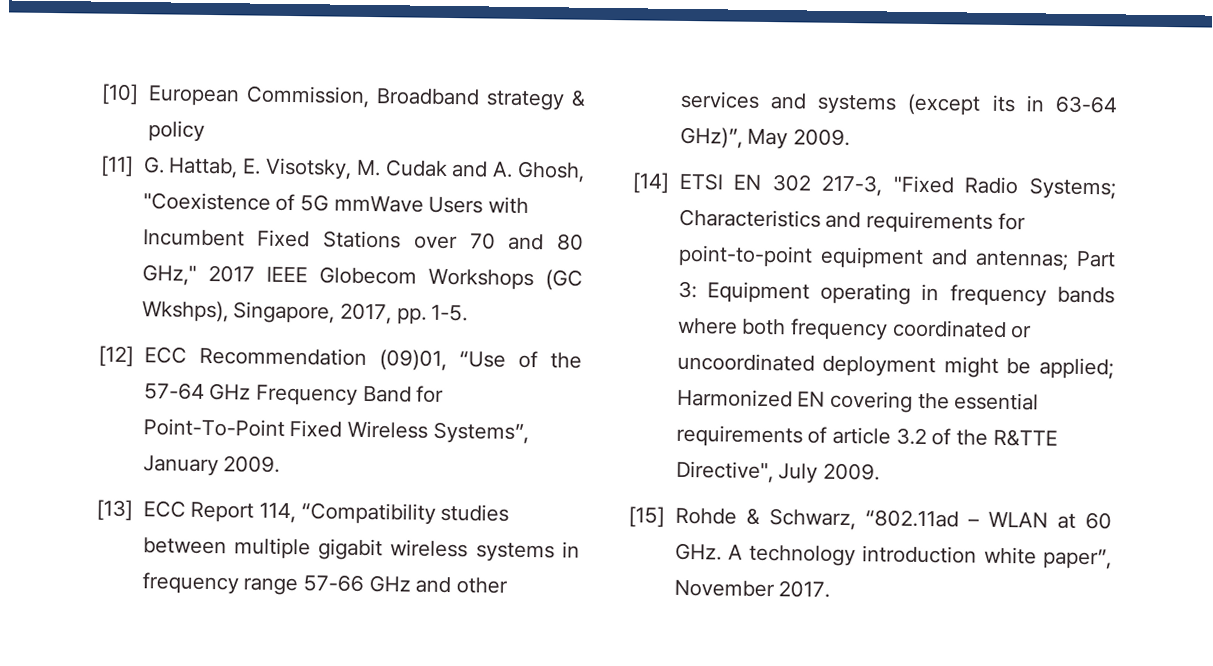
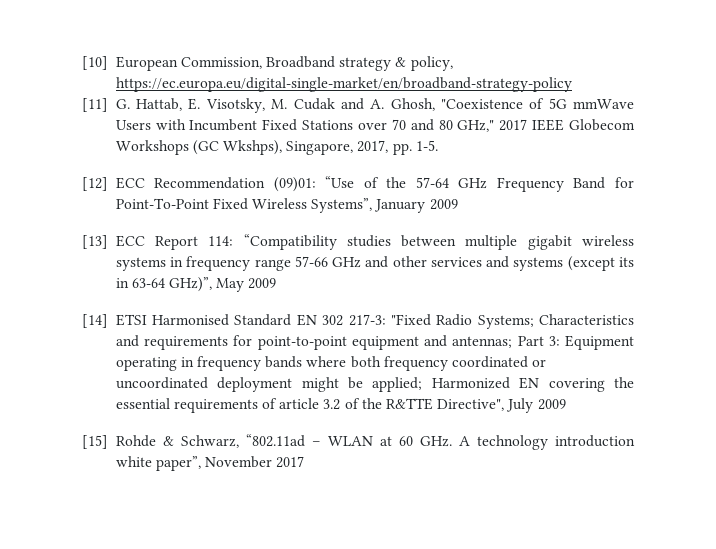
- [10] European Commission, Broadband strategy & policy
+ [10] European Commission, Broadband strategy & policy, https://ec.europa.eu/digital-single-market/en/broadband-strategy-policy
- [12] ECC Recommendation (09)01, “Use of the 57-64 GHz Frequency Band for Point-To-Point Fixed Wireless Systems”, January 2009.
+ [12] ECC Recommendation (09)01: “Use of the 57-64 GHz Frequency Band for Point-To-Point Fixed Wireless Systems”, January 2009
- [13] ECC Report 114, “Compatibility studies between multiple gigabit wireless systems in frequency range 57-66 GHz and other services and systems (except its in 63-64 GHz)”, May 2009.
+ [13] ECC Report 114: “Compatibility studies between multiple gigabit wireless systems in frequency range 57-66 GHz and other services and systems (except its in 63-64 GHz)”, May 2009
- [14] ETSI EN 302 217-3, "Fixed Radio Systems; Characteristics and requirements for point-to-point equipment and antennas; Part 3: Equipment operating in frequency bands where both frequency coordinated or uncoordinated deployment might be applied; Harmonized EN covering the essential requirements of article 3.2 of the R&TTE Directive", July 2009.
+ [14] ETSI Harmonised Standard EN 302 217-3: "Fixed Radio Systems; Characteristics and requirements for point-to-point equipment and antennas; Part 3: Equipment operating in frequency bands where both frequency coordinated or uncoordinated deployment might be applied; Harmonized EN covering the essential requirements of article 3.2 of the R&TTE Directive", July 2009
- [15] Rohde & Schwarz, “802.11ad – WLAN at 60 GHz. A technology introduction white paper”, November 2017.
+ [15] Rohde & Schwarz, “802.11ad – WLAN at 60 GHz. A technology introduction white paper”, November 2017

